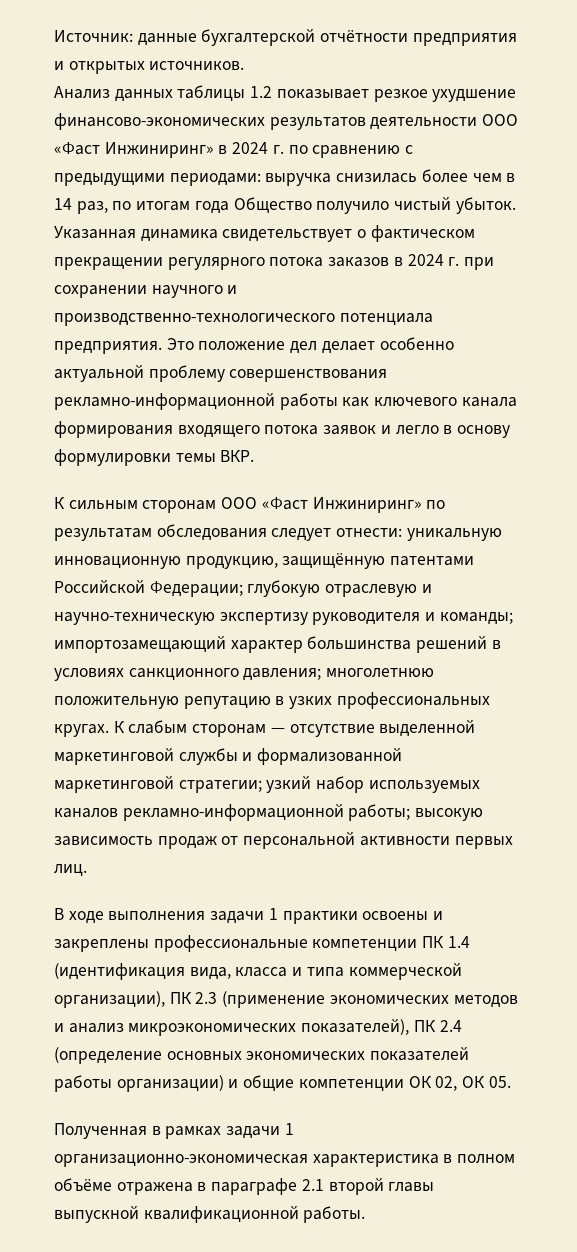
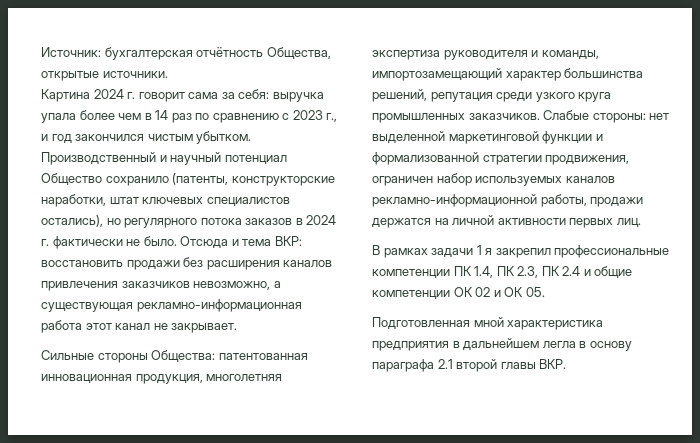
- Источник: данные бухгалтерской отчётности предприятия и открытых источников.
- Анализ данных таблицы 1.2 показывает резкое ухудшение финансово-экономических результатов деятельности ООО «Фаст Инжиниринг» в 2024 г. по сравнению с предыдущими периодами: выручка снизилась более чем в 14 раз, по итогам года Общество получило чистый убыток. Указанная динамика свидетельствует о фактическом прекращении регулярного потока заказов в 2024 г. при сохранении научного и производственно-технологического потенциала предприятия. Это положение дел делает особенно актуальной проблему совершенствования рекламно-информационной работы как ключевого канала формирования входящего потока заявок и легло в основу формулировки темы ВКР.
- К сильным сторонам ООО «Фаст Инжиниринг» по результатам обследования следует отнести: уникальную инновационную продукцию, защищённую патентами Российской Федерации; глубокую отраслевую и научно-техническую экспертизу руководителя и команды; импортозамещающий характер большинства решений в условиях санкционного давления; многолетнюю положительную репутацию в узких профессиональных кругах. К слабым сторонам — отсутствие выделенной маркетинговой службы и формализованной маркетинговой стратегии; узкий набор используемых каналов рекламно-информационной работы; высокую зависимость продаж от персональной активности первых лиц.
- В ходе выполнения задачи 1 практики освоены и закреплены профессиональные компетенции ПК 1.4 (идентификация вида, класса и типа коммерческой организации), ПК 2.3 (применение экономических методов и анализ микроэкономических показателей), ПК 2.4 (определение основных экономических показателей работы организации) и общие компетенции ОК 02, ОК 05.
+ Источник: бухгалтерская отчётность Общества, открытые источники.
+ Картина 2024 г. говорит сама за себя: выручка упала более чем в 14 раз по сравнению с 2023 г., и год закончился чистым убытком. Производственный и научный потенциал Общество сохранило (патенты, конструкторские наработки, штат ключевых специалистов остались), но регулярного потока заказов в 2024 г. фактически не было. Отсюда и тема ВКР: восстановить продажи без расширения каналов привлечения заказчиков невозможно, а существующая рекламно-информационная работа этот канал не закрывает.
+ Сильные стороны Общества: патентованная инновационная продукция, многолетняя экспертиза руководителя и команды, импортозамещающий характер большинства решений, репутация среди узкого круга промышленных заказчиков. Слабые стороны: нет выделенной маркетинговой функции и формализованной стратегии продвижения, ограничен набор используемых каналов рекламно-информационной работы, продажи держатся на личной активности первых лиц.
+ В рамках задачи 1 я закрепил профессиональные компетенции ПК 1.4, ПК 2.3, ПК 2.4 и общие компетенции ОК 02 и ОК 05.
- Полученная в рамках задачи 1 организационно-экономическая характеристика в полном объёме отражена в параграфе 2.1 второй главы выпускной квалификационной работы.
+ Подготовленная мной характеристика предприятия в дальнейшем легла в основу параграфа 2.1 второй главы ВКР.

